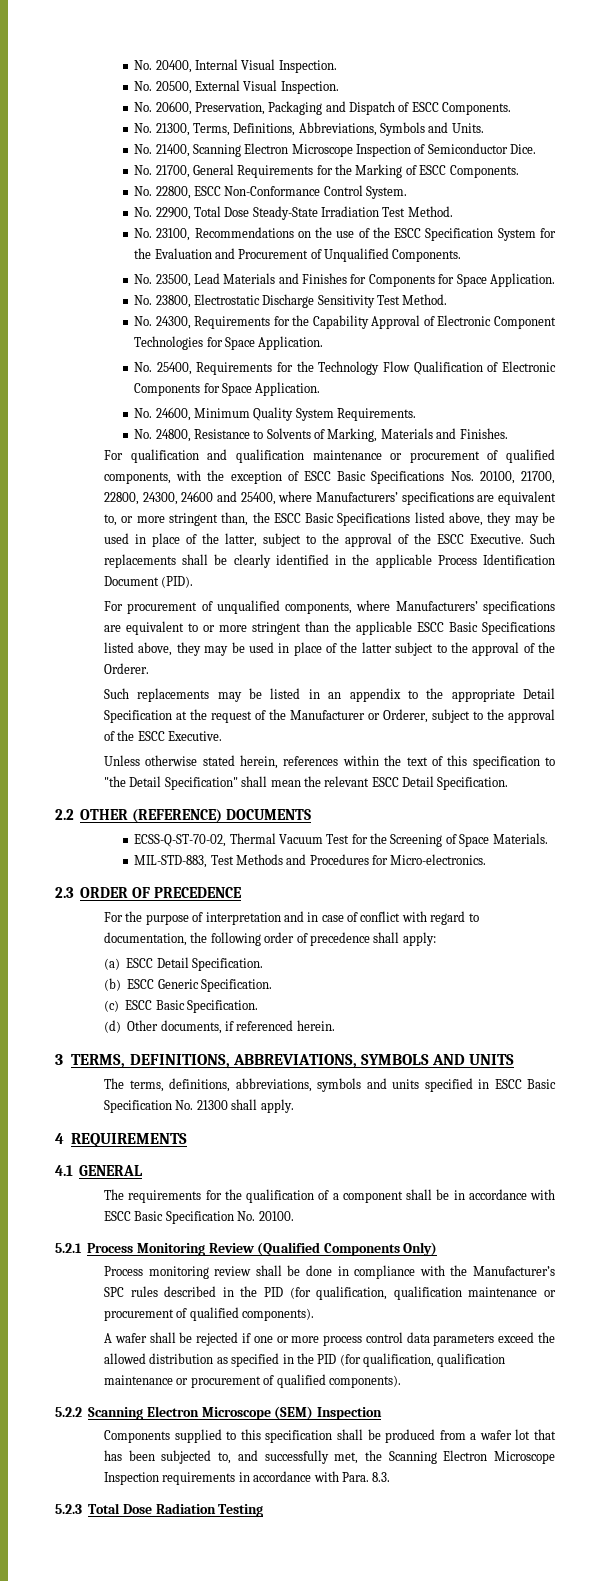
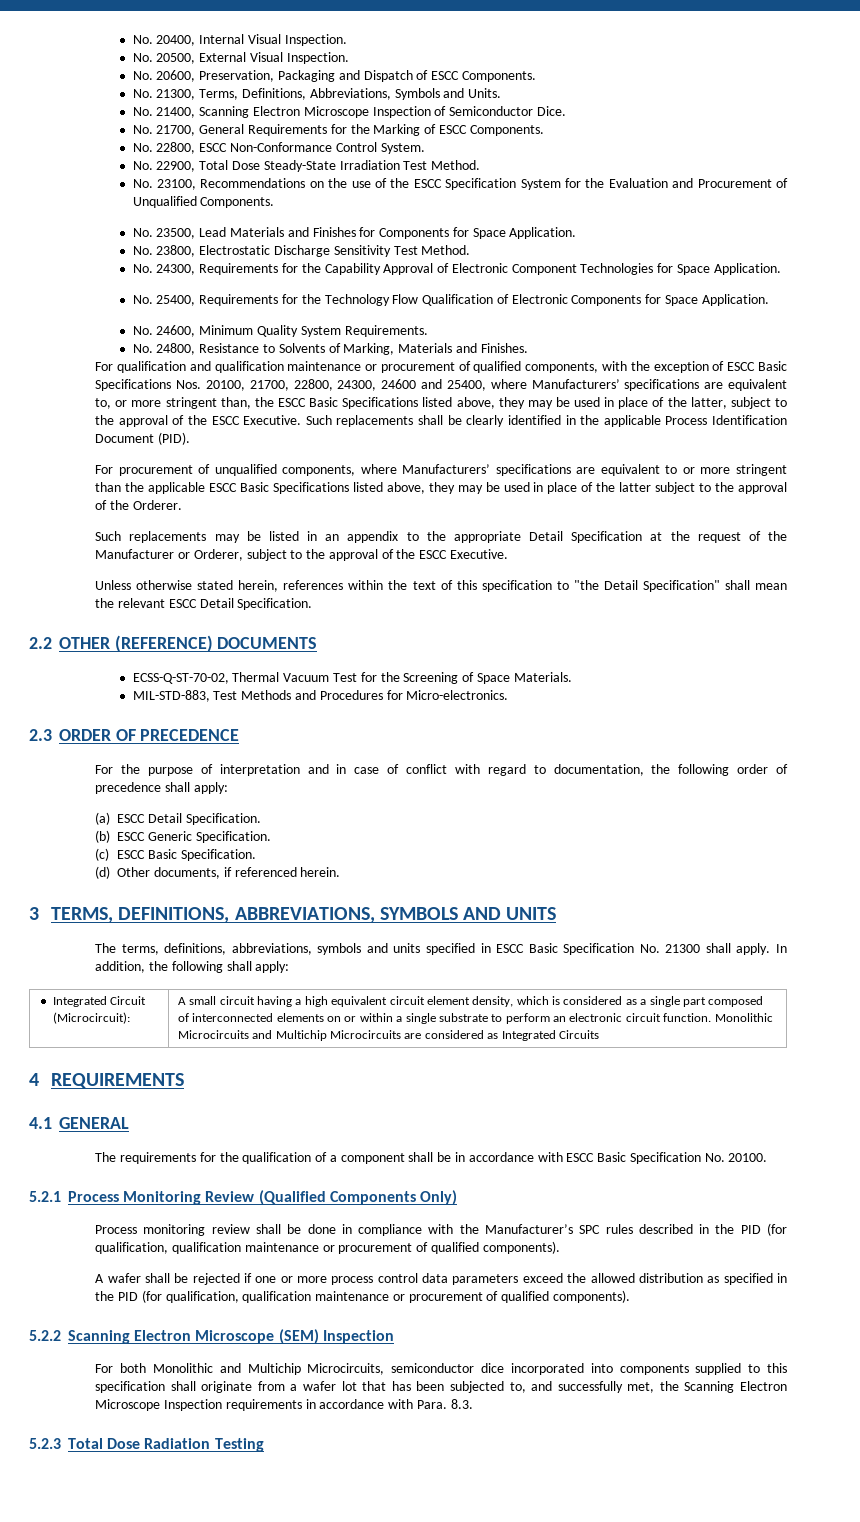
+ In addition, the following shall apply:
+ Integrated Circuit (Microcircuit): | A small circuit having a high equivalent circuit element density, which is considered as a single part composed of interconnected elements on or within a single substrate to perform an electronic circuit function. Monolithic Microcircuits and Multichip Microcircuits are considered as Integrated Circuits
- Components supplied to this specification shall be produced from a wafer lot that has been subjected to, and successfully met, the Scanning Electron Microscope Inspection requirements in accordance with Para. 8.3.
+ For both Monolithic and Multichip Microcircuits, semiconductor dice incorporated into components supplied to this specification shall originate from a wafer lot that has been subjected to, and successfully met, the Scanning Electron Microscope Inspection requirements in accordance with Para. 8.3.

